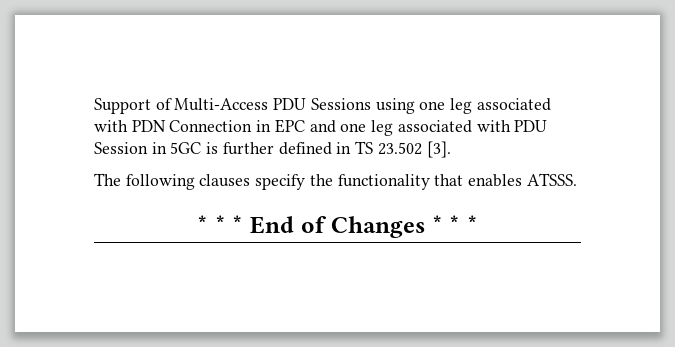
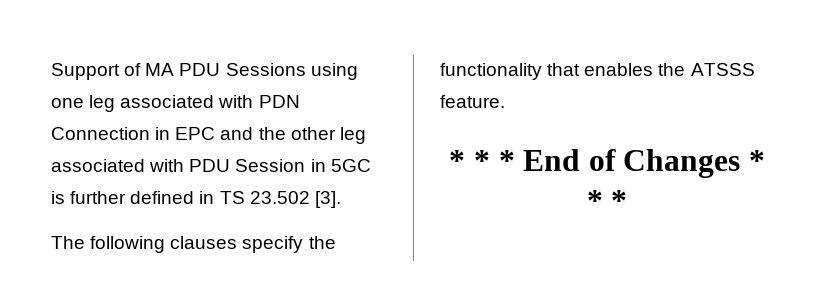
- Support of Multi-Access PDU Sessions using one leg associated with PDN Connection in EPC and one leg associated with PDU Session in 5GC is further defined in TS 23.502 [3].
+ Support of MA PDU Sessions using one leg associated with PDN Connection in EPC and the other leg associated with PDU Session in 5GC is further defined in TS 23.502 [3].
- The following clauses specify the functionality that enables ATSSS.
+ The following clauses specify the functionality that enables the ATSSS feature.

